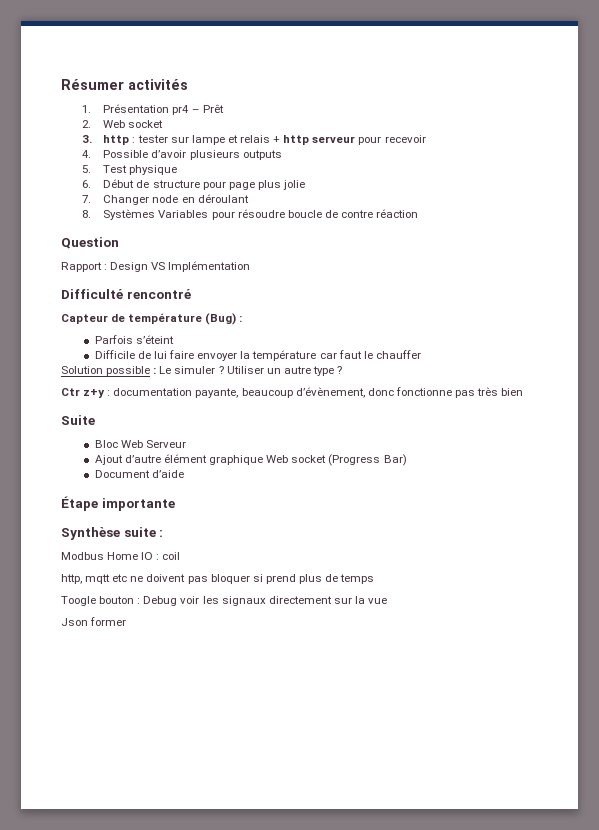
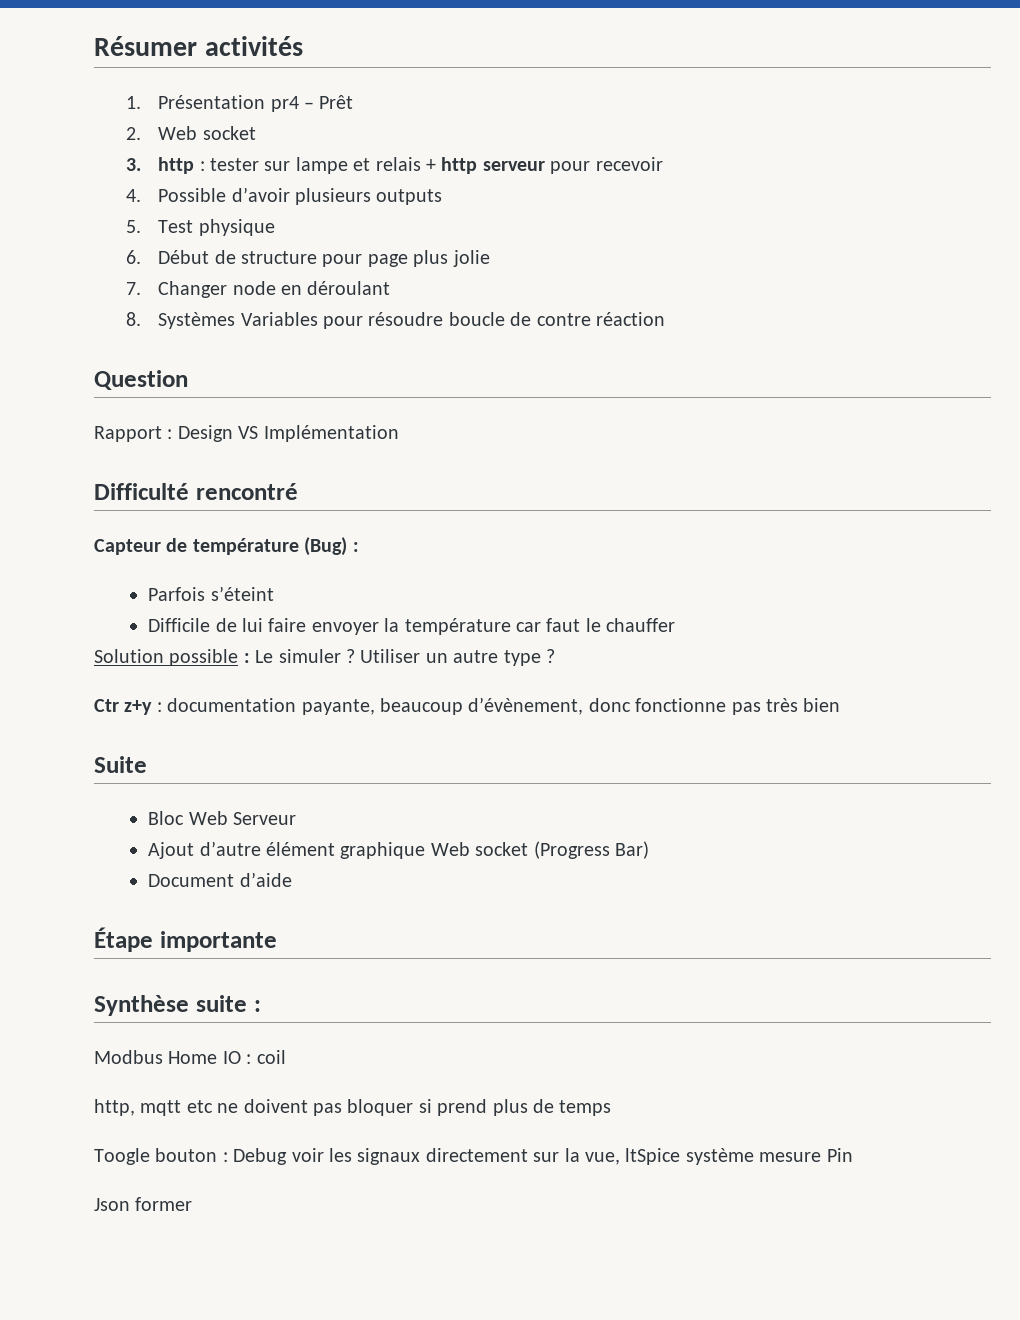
- Toogle bouton : Debug voir les signaux directement sur la vue
+ Toogle bouton : Debug voir les signaux directement sur la vue, ltSpice système mesure Pin

